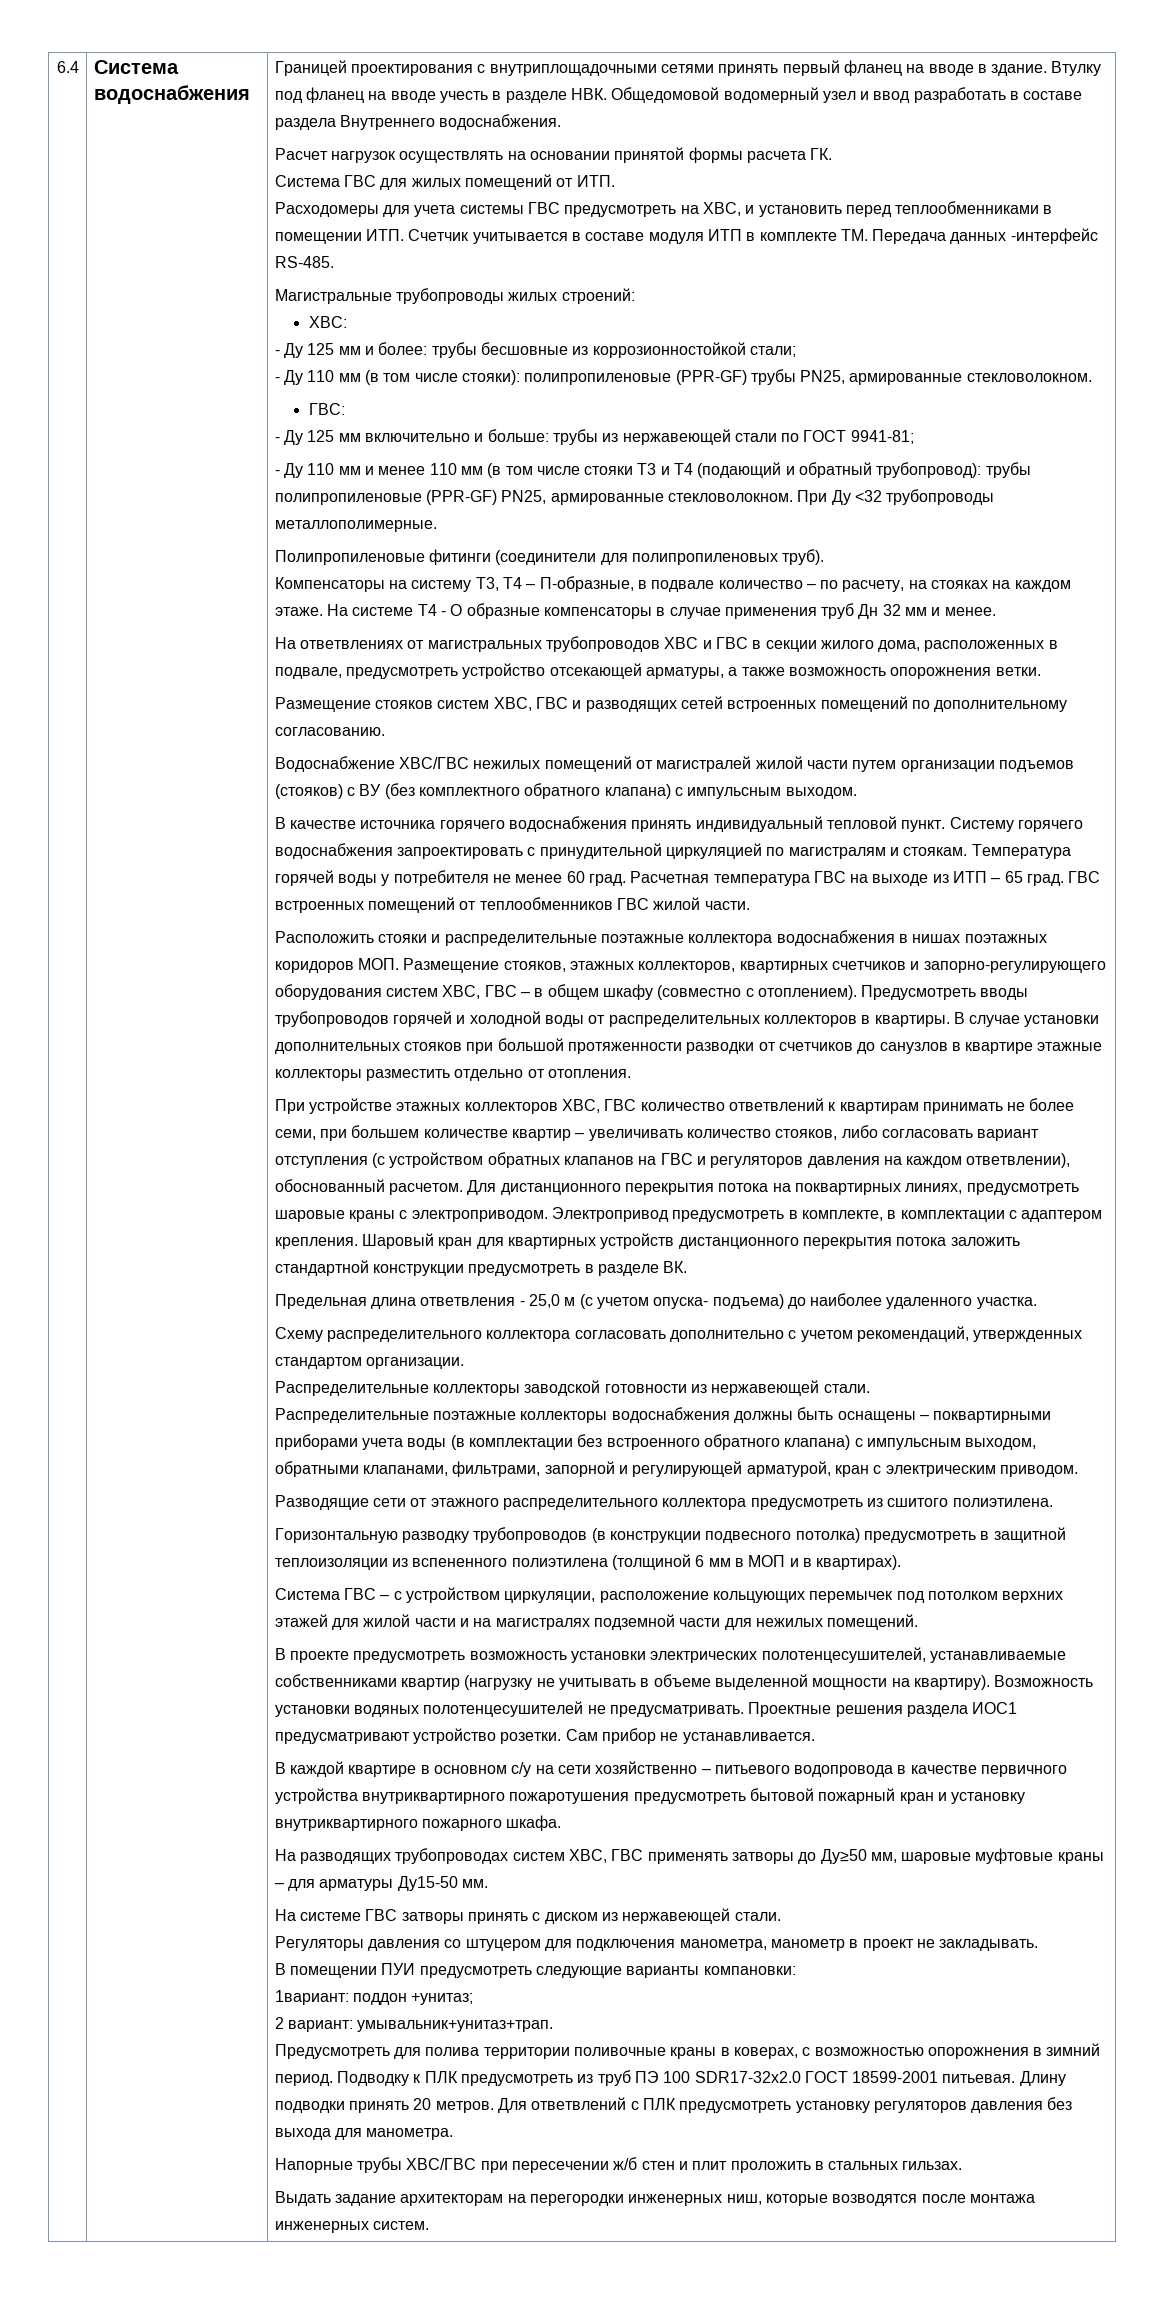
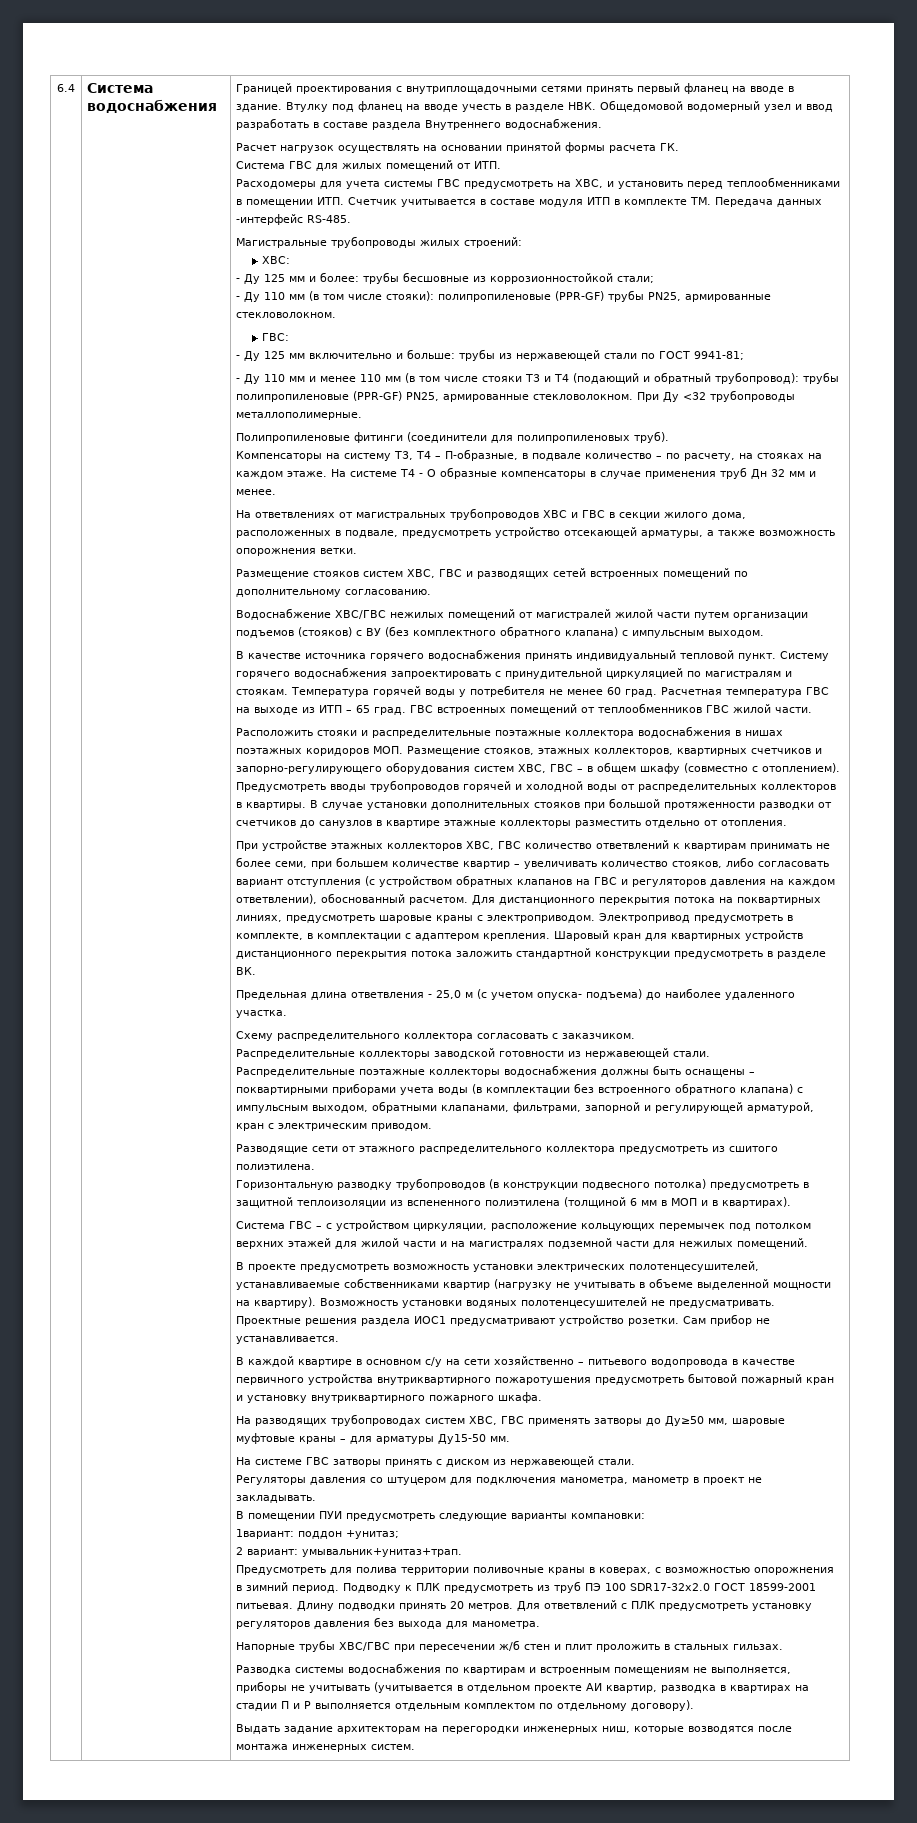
- Схему распределительного коллектора согласовать дополнительно с учетом рекомендаций, утвержденных стандартом организации.
+ Схему распределительного коллектора согласовать с заказчиком.
+ Разводка системы водоснабжения по квартирам и встроенным помещениям не выполняется, приборы не учитывать (учитывается в отдельном проекте АИ квартир, разводка в квартирах на стадии П и Р выполняется отдельным комплектом по отдельному договору).

